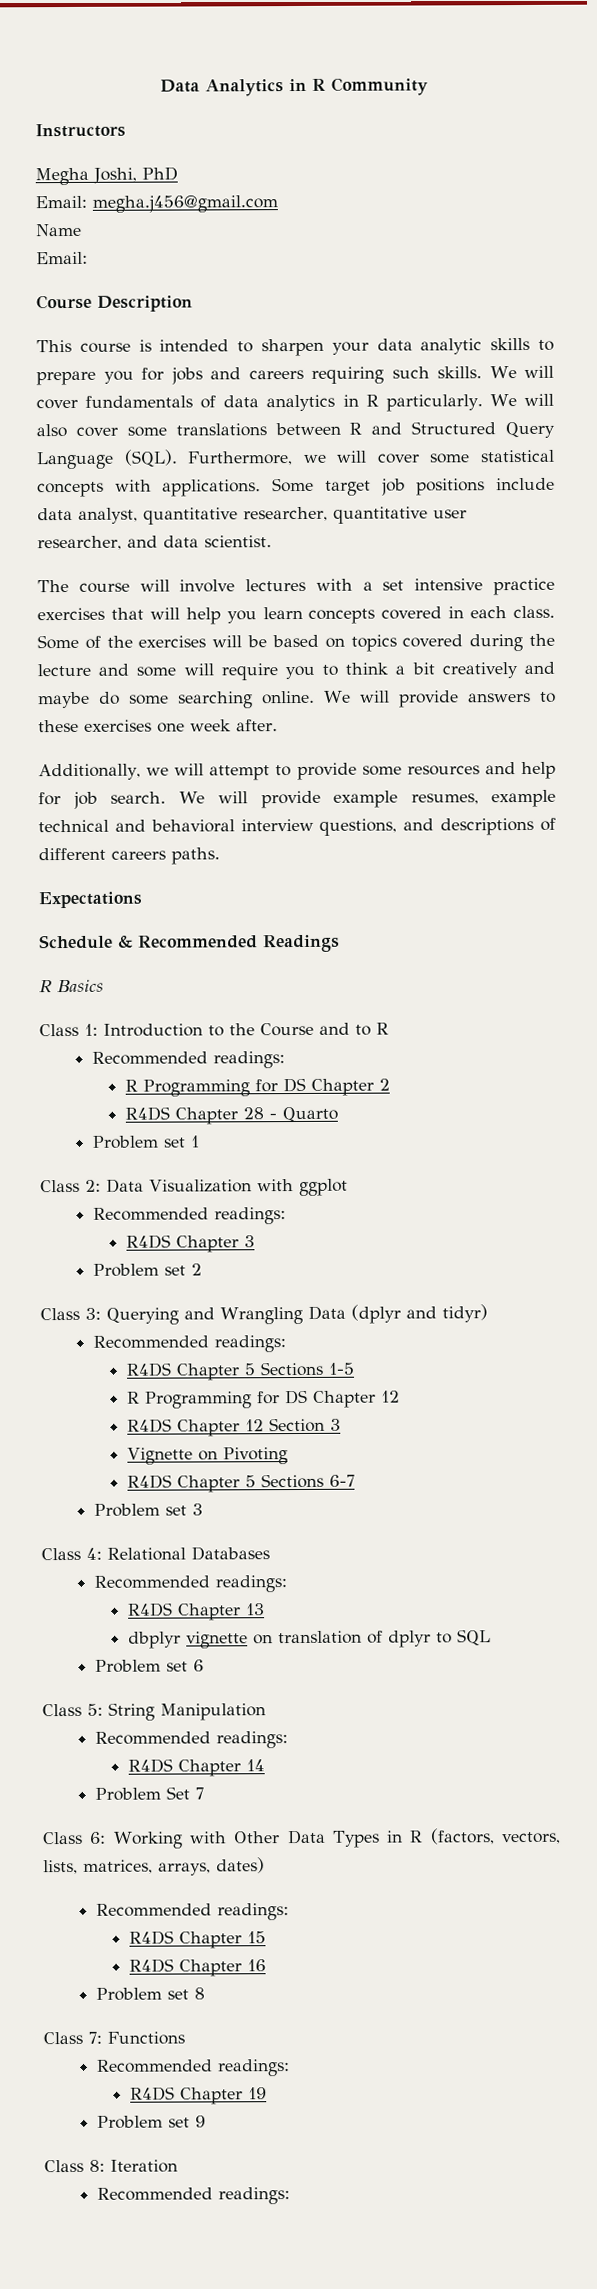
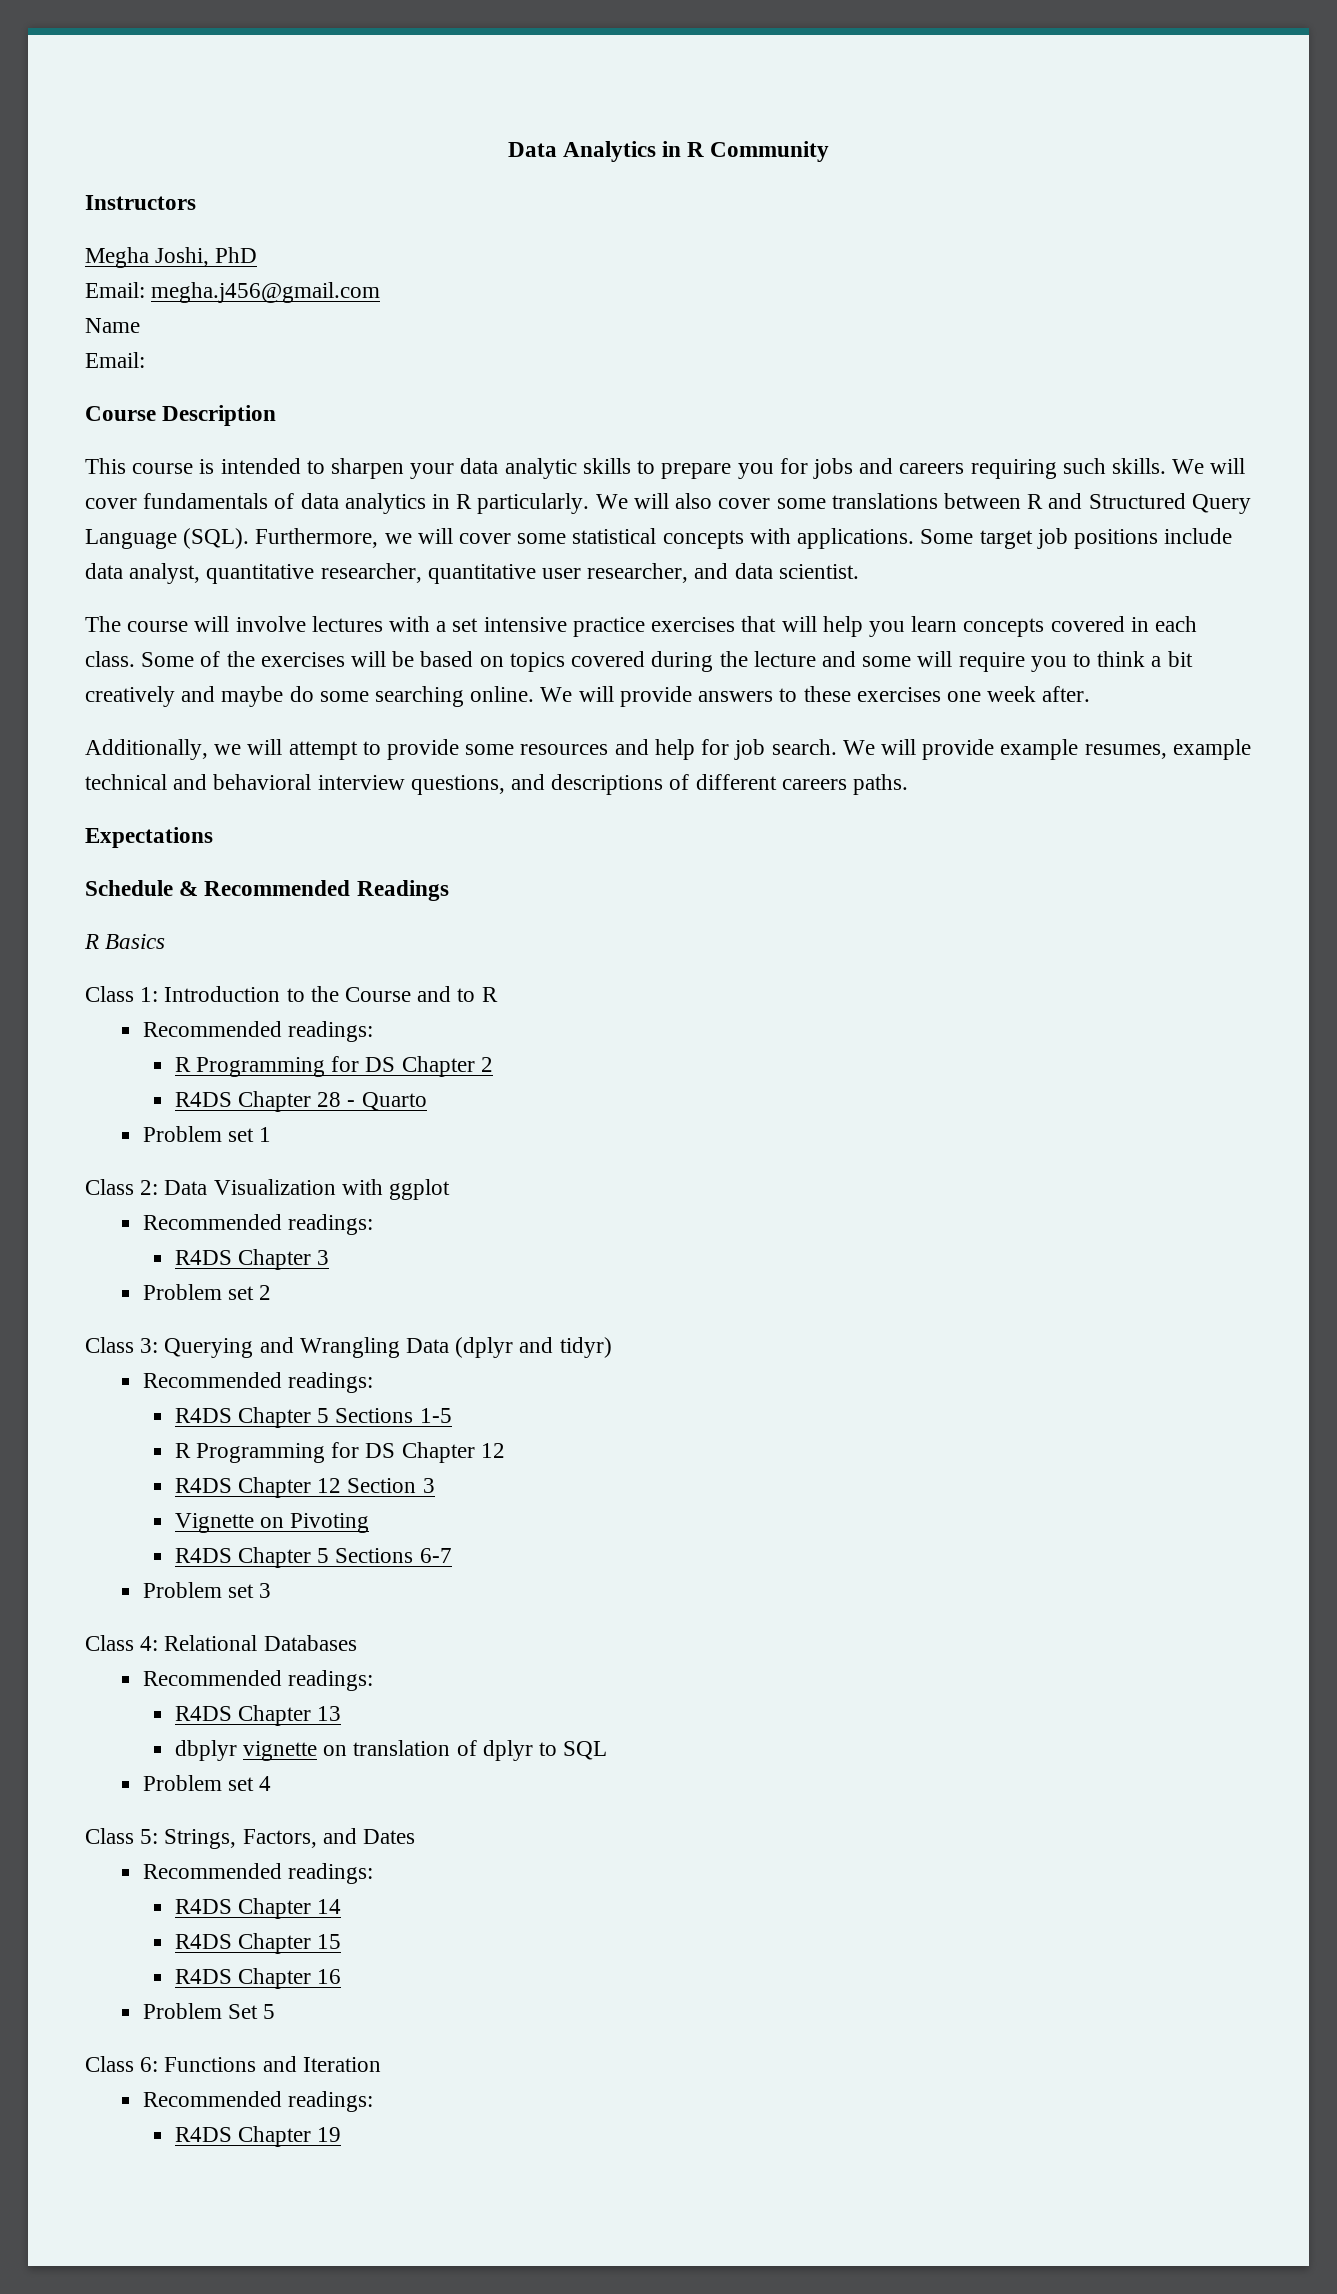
- Problem set 6
+ Problem set 4
- Class 5: String Manipulation
+ Class 5: Strings, Factors, and Dates
- Problem Set 7
- Class 6: Working with Other Data Types in R (factors, vectors, lists, matrices, arrays, dates)
- Recommended readings:
- Problem set 8
- Class 7: Functions
+ Problem Set 5
+ Class 6: Functions and Iteration
- Problem set 9
- Class 8: Iteration
- Recommended readings:

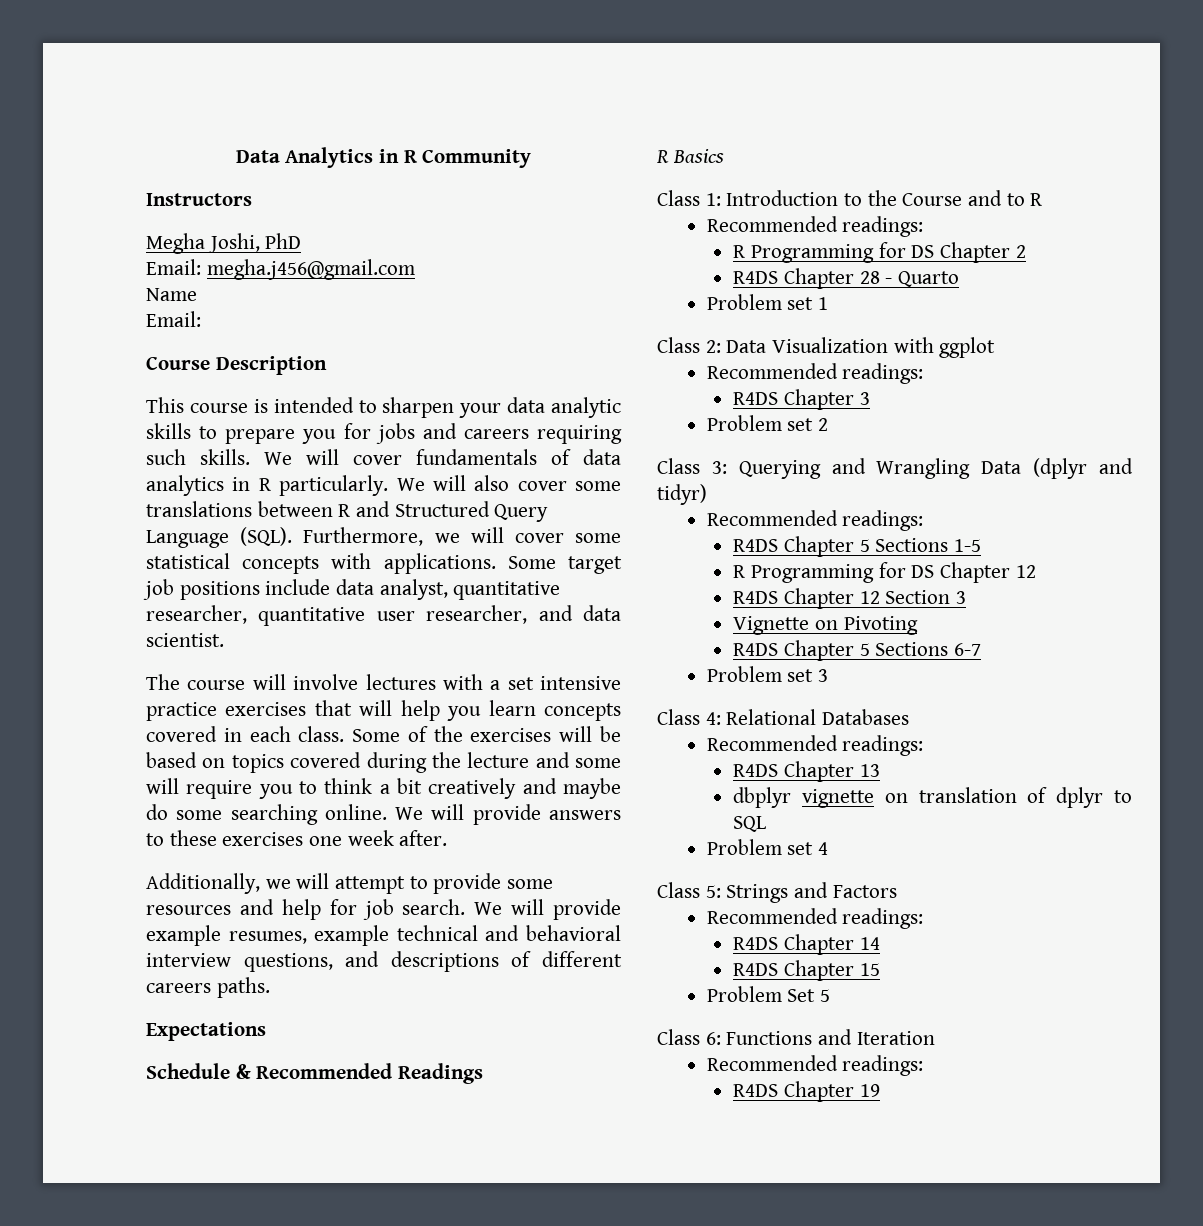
- Class 5: Strings, Factors, and Dates
+ Class 5: Strings and Factors
- R4DS Chapter 16

